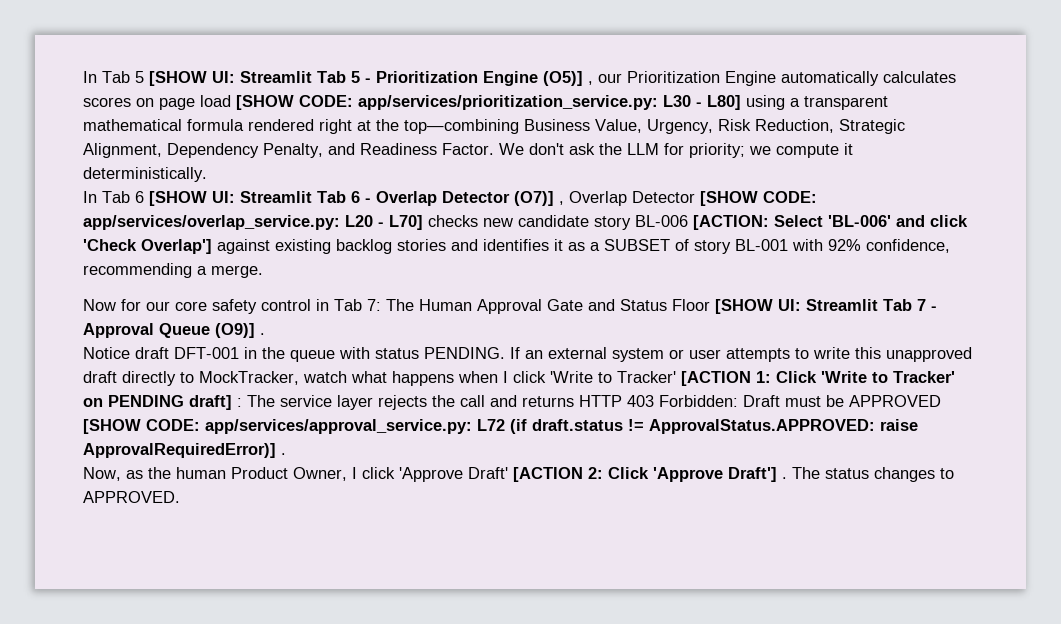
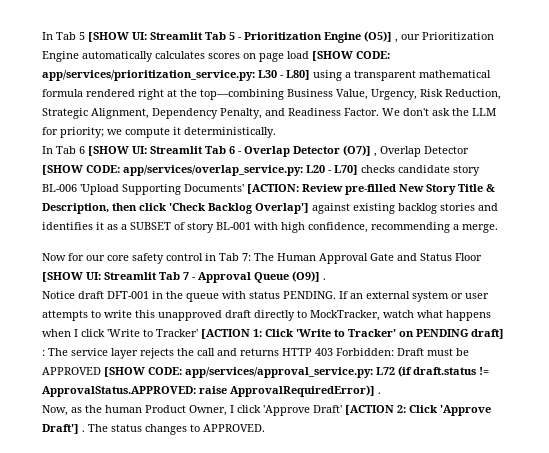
- In Tab 6 [SHOW UI: Streamlit Tab 6 - Overlap Detector (O7)] , Overlap Detector [SHOW CODE: app/services/overlap_service.py: L20 - L70] checks new candidate story BL-006 [ACTION: Select 'BL-006' and click 'Check Overlap'] against existing backlog stories and identifies it as a SUBSET of story BL-001 with 92% confidence, recommending a merge.
+ In Tab 6 [SHOW UI: Streamlit Tab 6 - Overlap Detector (O7)] , Overlap Detector [SHOW CODE: app/services/overlap_service.py: L20 - L70] checks candidate story BL-006 'Upload Supporting Documents' [ACTION: Review pre-filled New Story Title & Description, then click 'Check Backlog Overlap'] against existing backlog stories and identifies it as a SUBSET of story BL-001 with high confidence, recommending a merge.

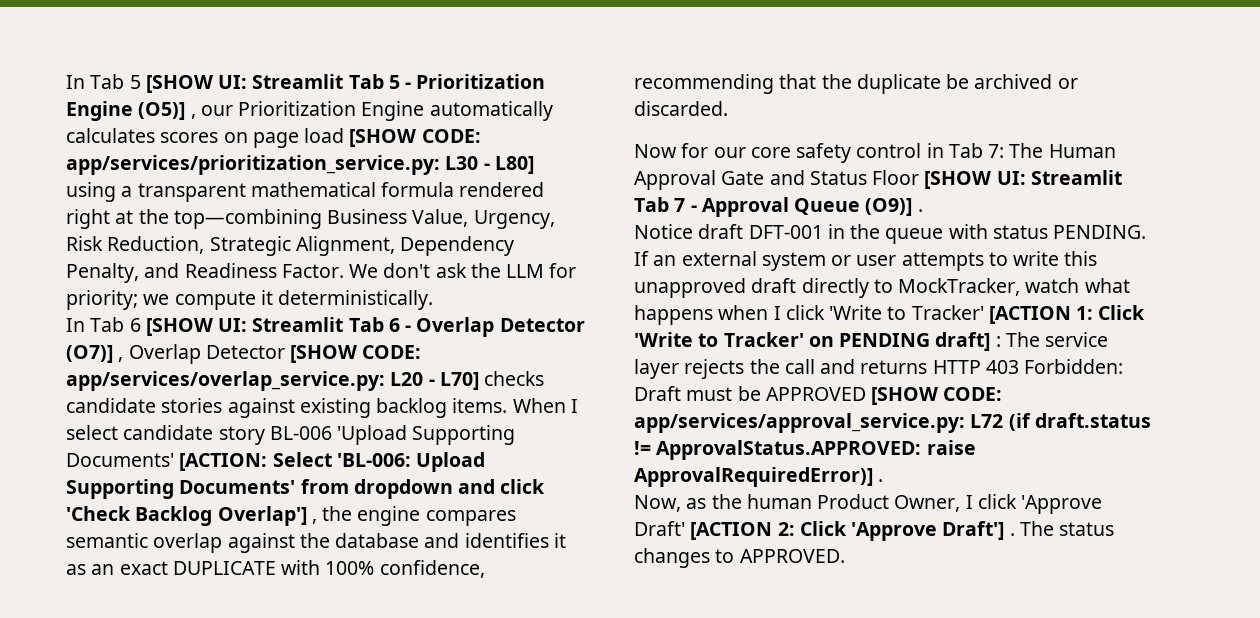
- In Tab 6 [SHOW UI: Streamlit Tab 6 - Overlap Detector (O7)] , Overlap Detector [SHOW CODE: app/services/overlap_service.py: L20 - L70] checks candidate story BL-006 'Upload Supporting Documents' [ACTION: Review pre-filled New Story Title & Description, then click 'Check Backlog Overlap'] against existing backlog stories and identifies it as a SUBSET of story BL-001 with high confidence, recommending a merge.
+ In Tab 6 [SHOW UI: Streamlit Tab 6 - Overlap Detector (O7)] , Overlap Detector [SHOW CODE: app/services/overlap_service.py: L20 - L70] checks candidate stories against existing backlog items. When I select candidate story BL-006 'Upload Supporting Documents' [ACTION: Select 'BL-006: Upload Supporting Documents' from dropdown and click 'Check Backlog Overlap'] , the engine compares semantic overlap against the database and identifies it as an exact DUPLICATE with 100% confidence, recommending that the duplicate be archived or discarded.

